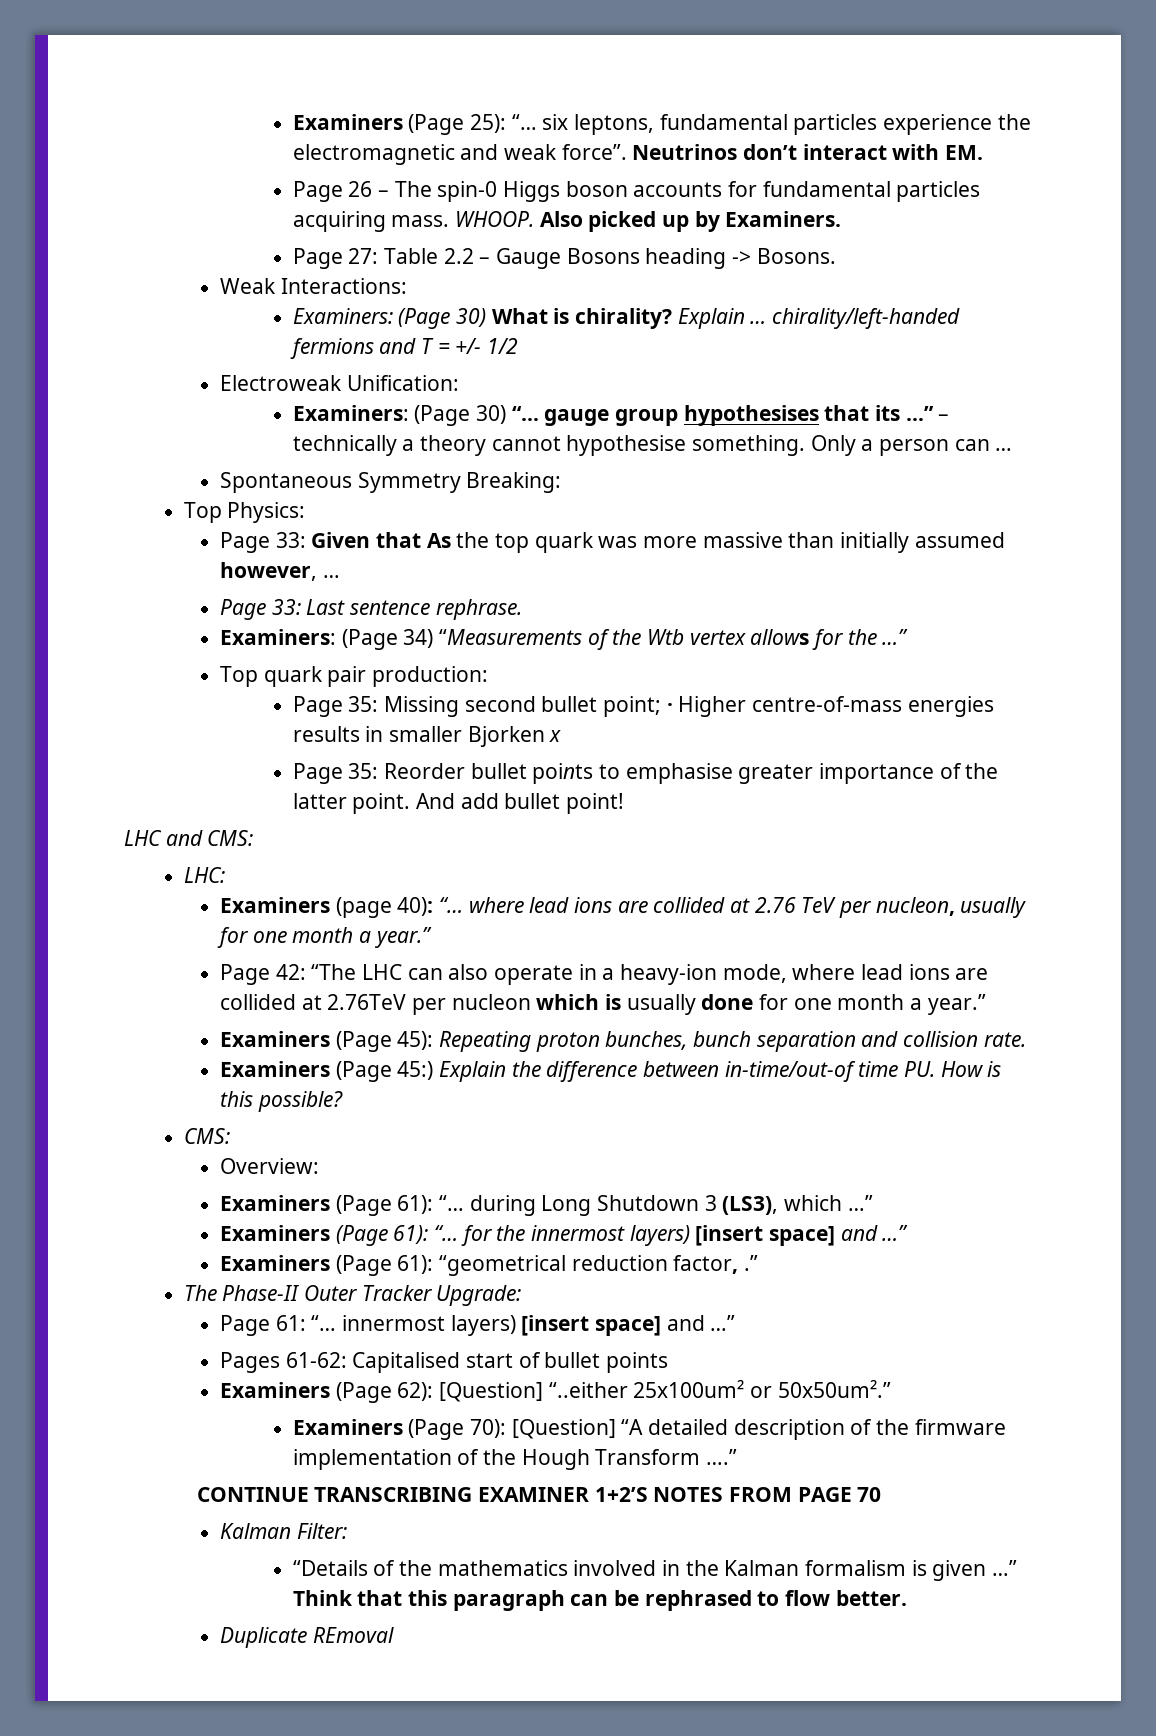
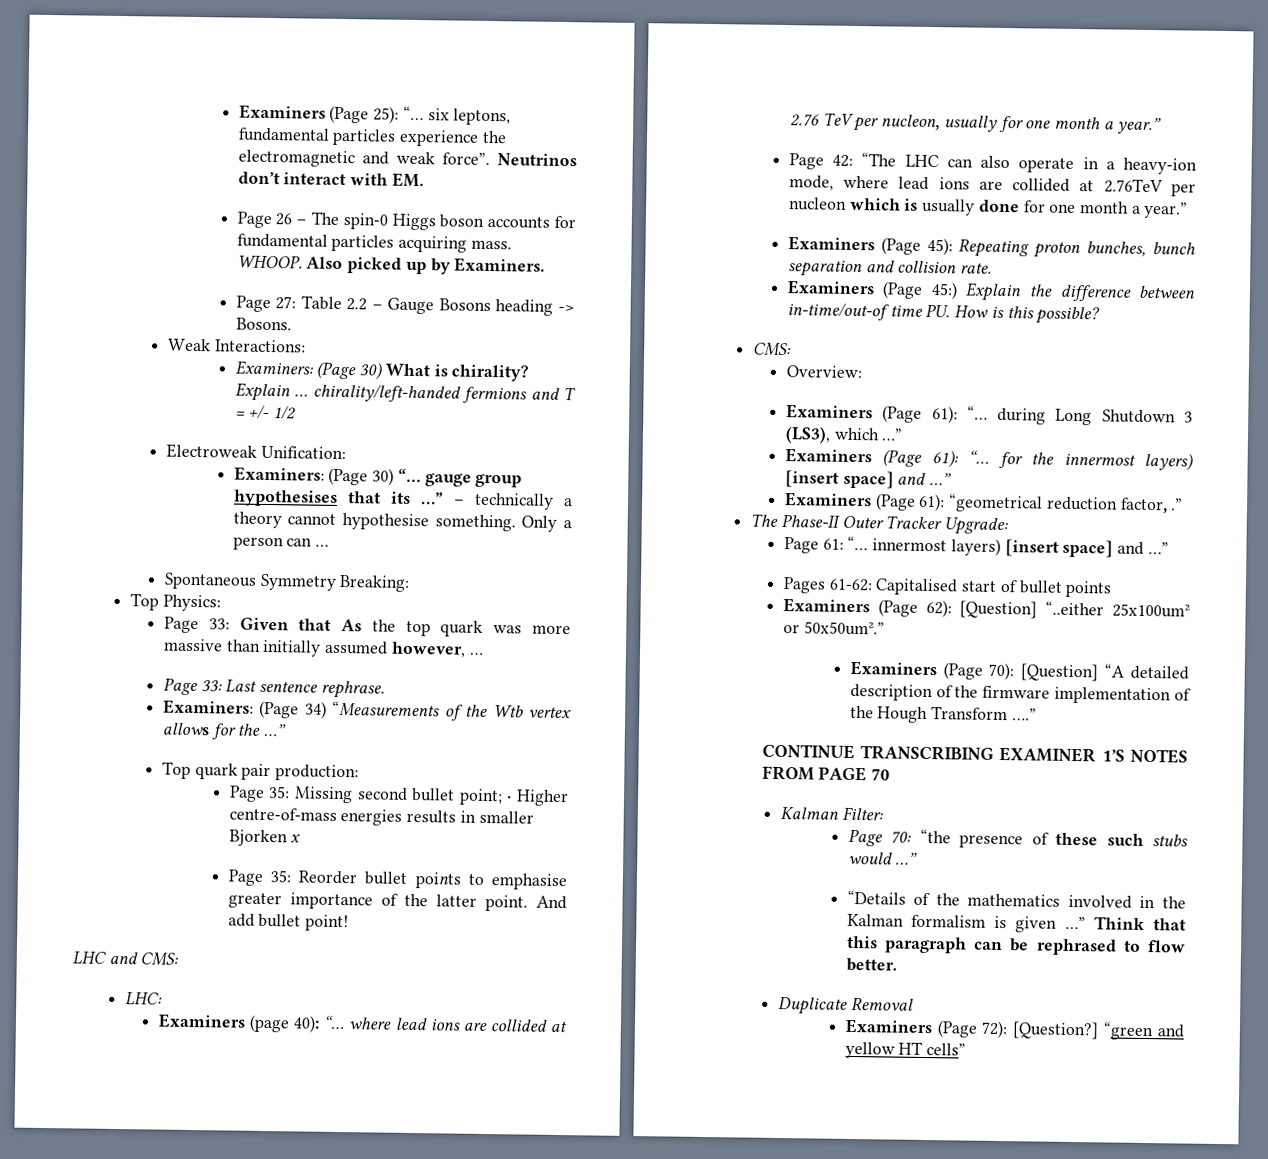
- CONTINUE TRANSCRIBING EXAMINER 1+2’S NOTES FROM PAGE 70
+ CONTINUE TRANSCRIBING EXAMINER 1’S NOTES FROM PAGE 70
+ Page 70: “the presence of these such stubs would …”
- Duplicate REmoval
+ Duplicate Removal
+ Examiners (Page 72): [Question?] “green and yellow HT cells”

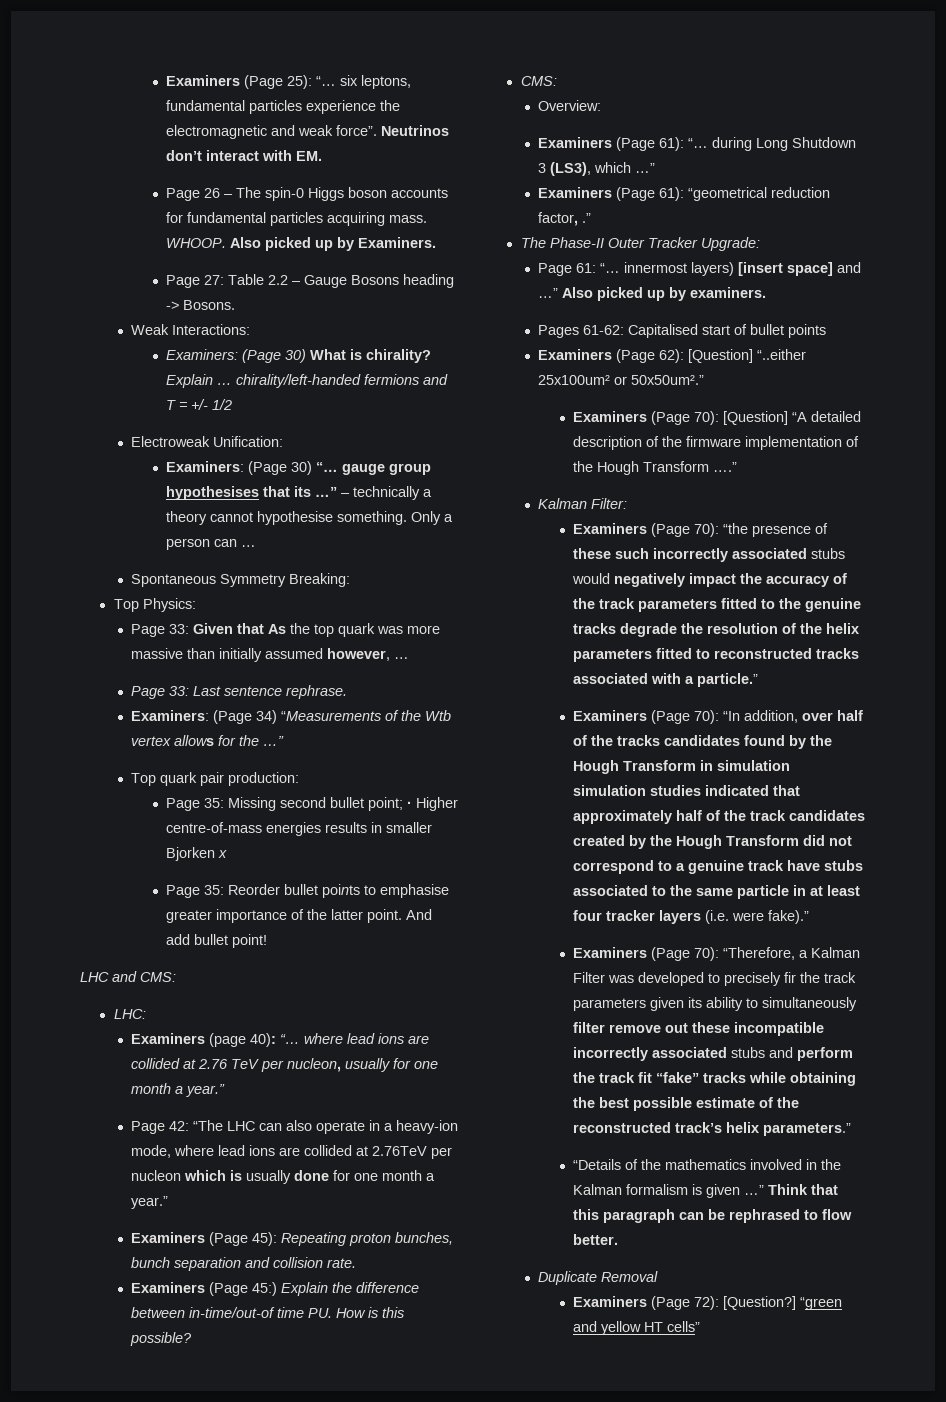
- Examiners (Page 61): “… for the innermost layers) [insert space] and …”
+ Also picked up by examiners.
- CONTINUE TRANSCRIBING EXAMINER 1’S NOTES FROM PAGE 70
- Page 70: “the presence of these such stubs would …”
+ Examiners (Page 70): “the presence of these such incorrectly associated stubs would negatively impact the accuracy of the track parameters fitted to the genuine tracks degrade the resolution of the helix parameters fitted to reconstructed tracks associated with a particle.”
+ Examiners (Page 70): “In addition, over half of the tracks candidates found by the Hough Transform in simulation simulation studies indicated that approximately half of the track candidates created by the Hough Transform did not correspond to a genuine track have stubs associated to the same particle in at least four tracker layers (i.e. were fake).”
+ Examiners (Page 70): “Therefore, a Kalman Filter was developed to precisely fir the track parameters given its ability to simultaneously filter remove out these incompatible incorrectly associated stubs and perform the track fit “fake” tracks while obtaining the best possible estimate of the reconstructed track’s helix parameters.”

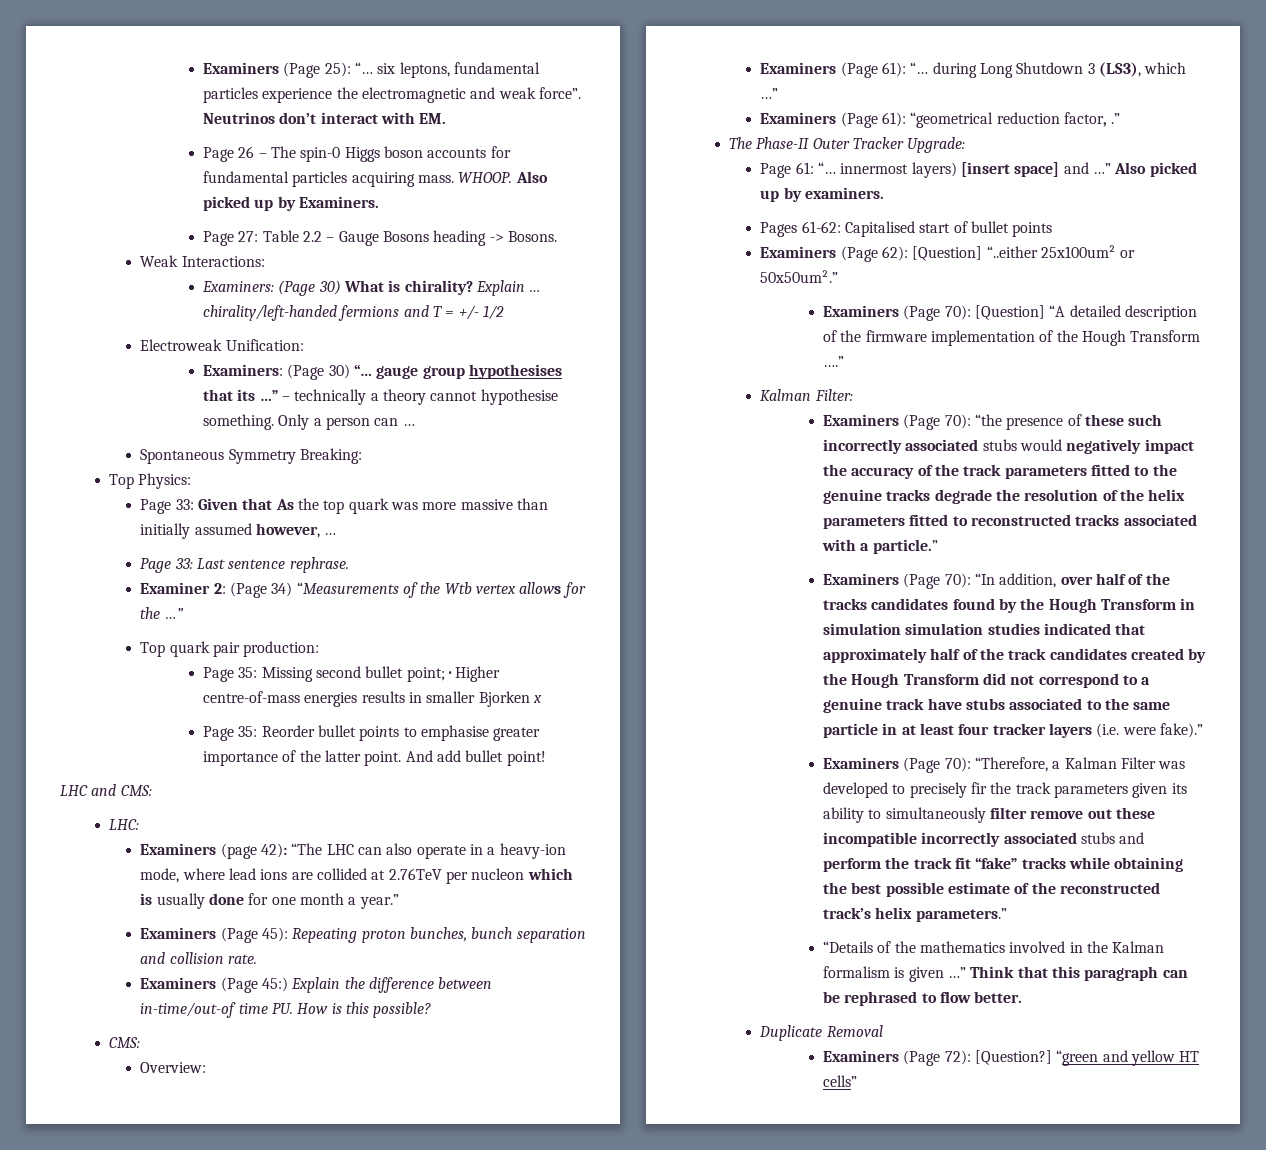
- Examiners: (Page 34) “Measurements of the Wtb vertex allows for the …”
+ Examiner 2: (Page 34) “Measurements of the Wtb vertex allows for the …”
- Examiners (page 40): “… where lead ions are collided at 2.76 TeV per nucleon, usually for one month a year.”
- Page 42: “The LHC can also operate in a heavy-ion mode, where lead ions are collided at 2.76TeV per nucleon which is usually done for one month a year.”
+ Examiners (page 42): “The LHC can also operate in a heavy-ion mode, where lead ions are collided at 2.76TeV per nucleon which is usually done for one month a year.”

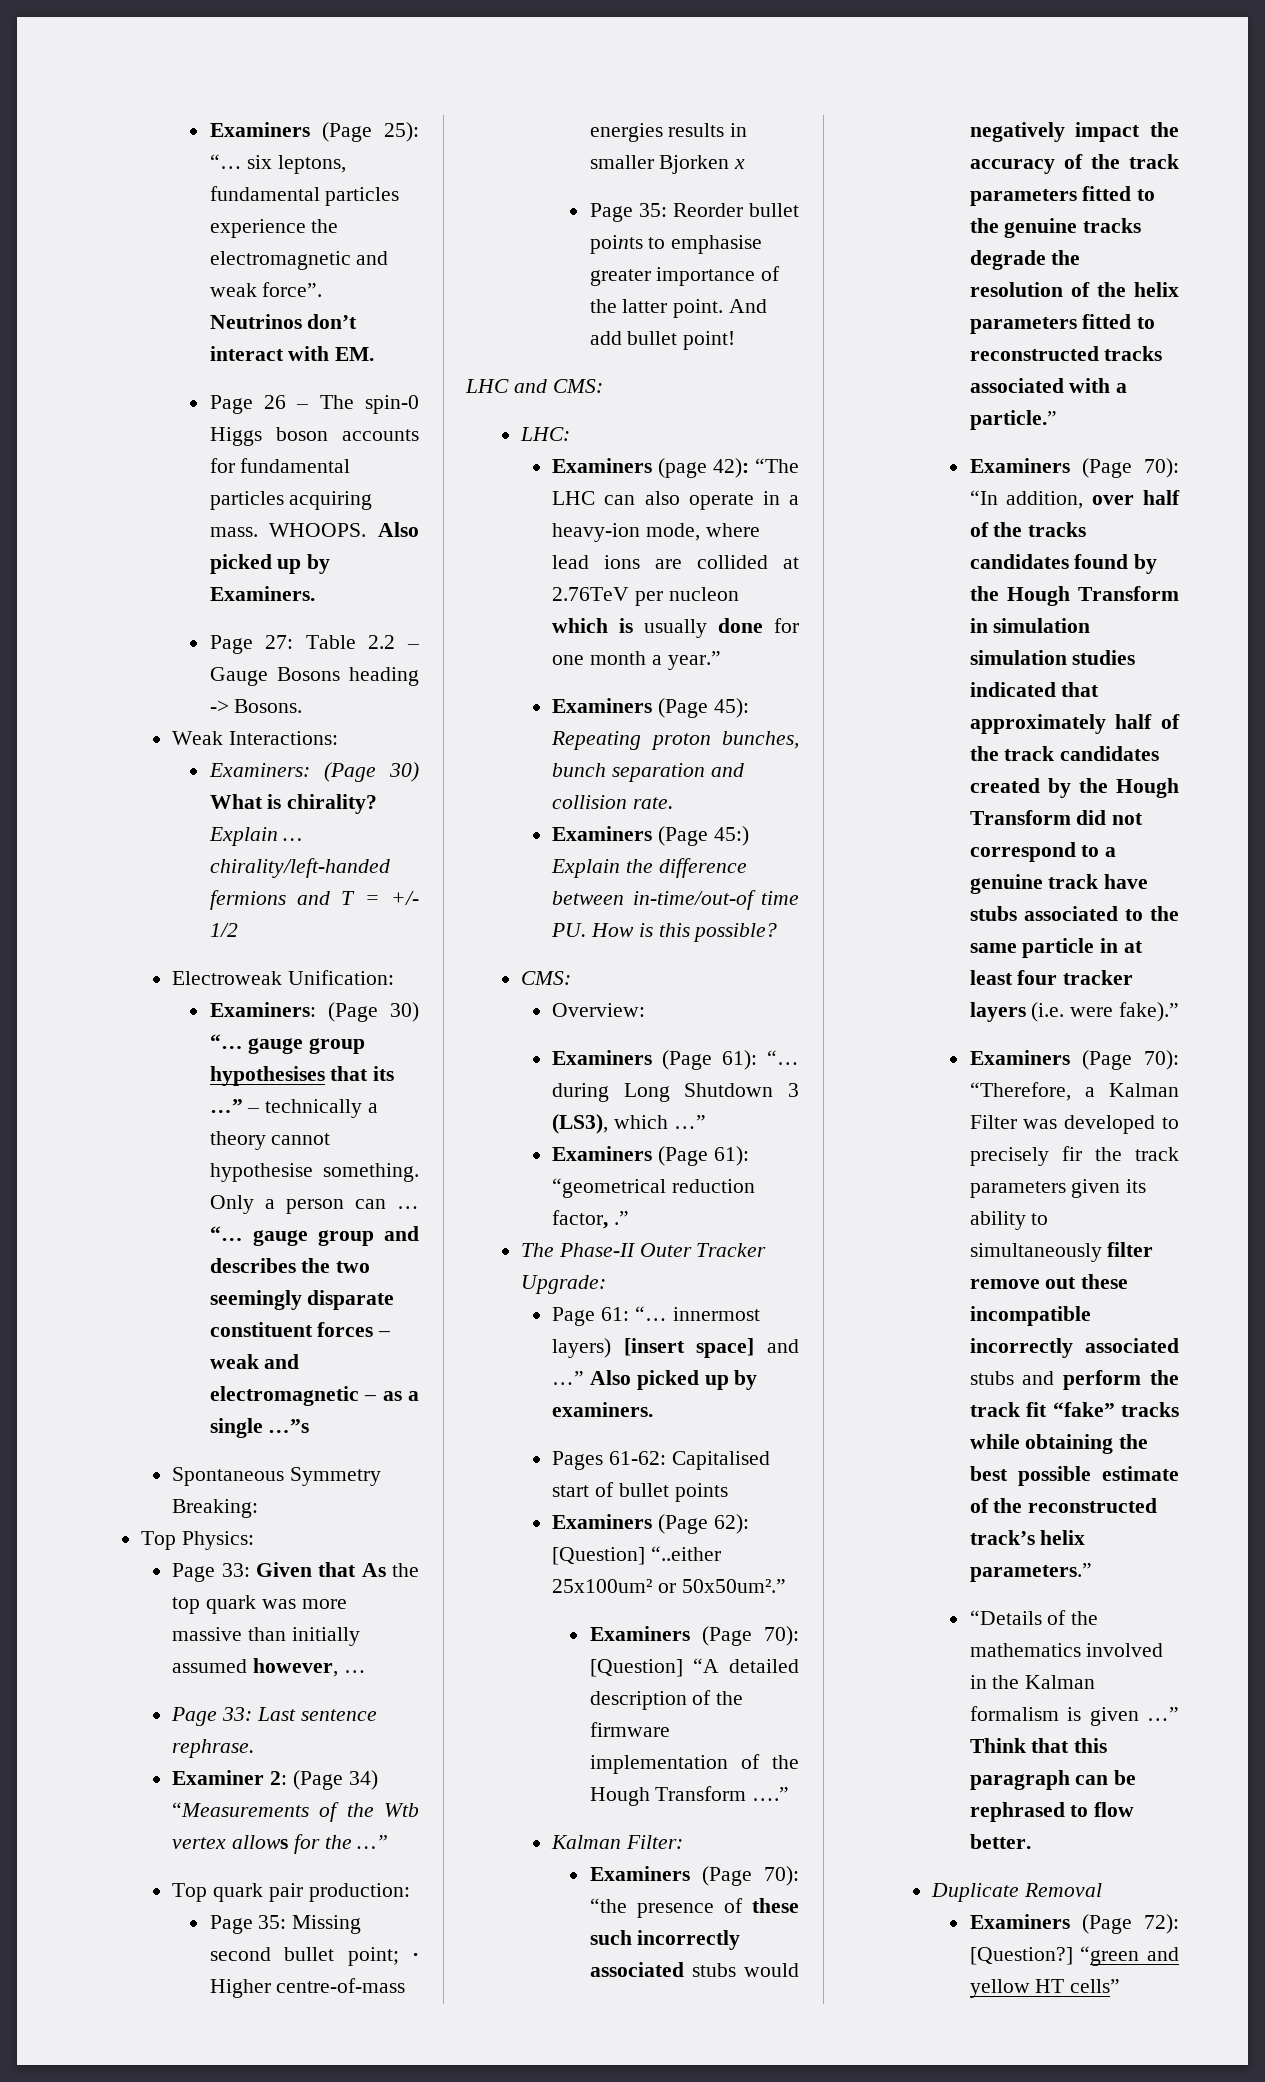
- WHOOP.
+ WHOOPS.
+ “… gauge group and describes the two seemingly disparate constituent forces – weak and electromagnetic – as a single …”s

